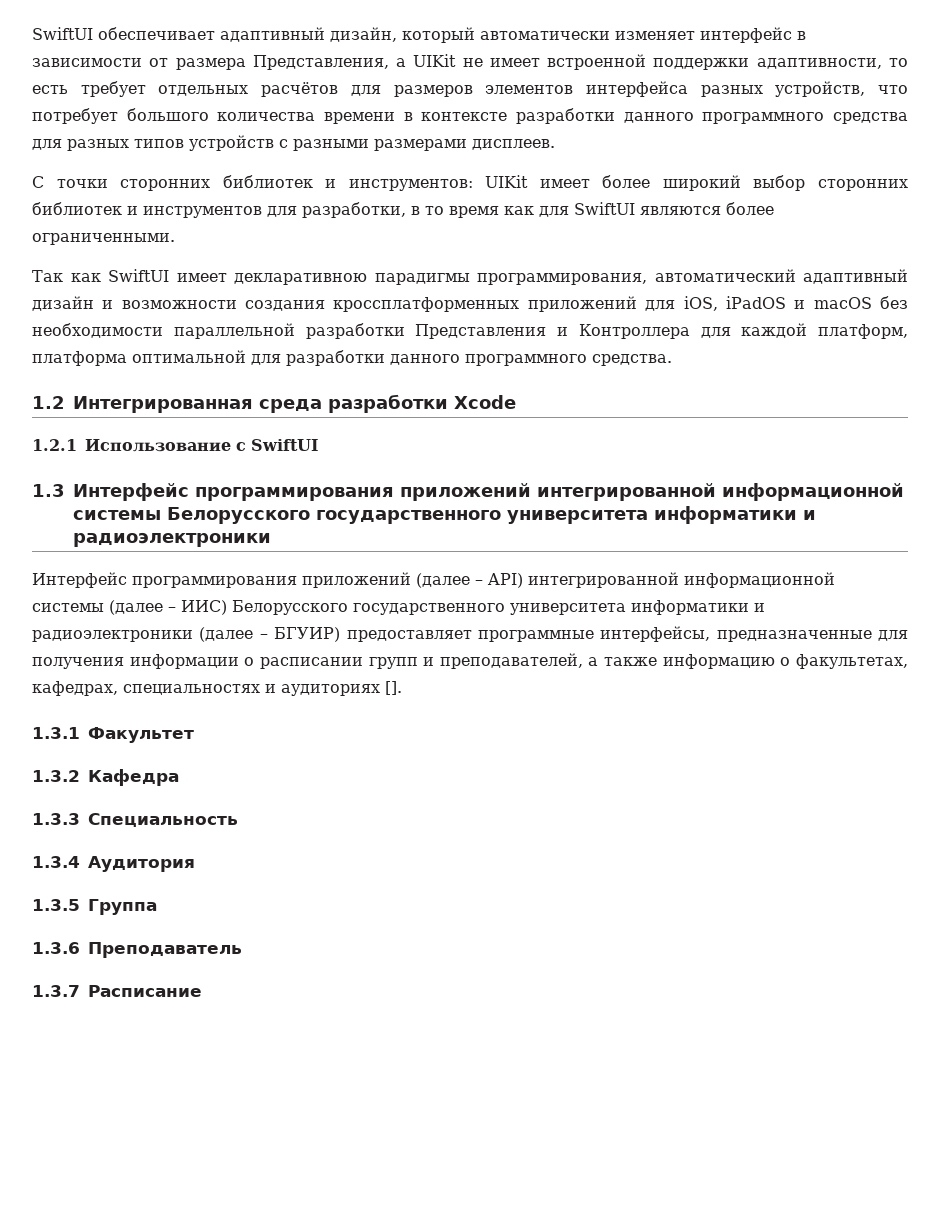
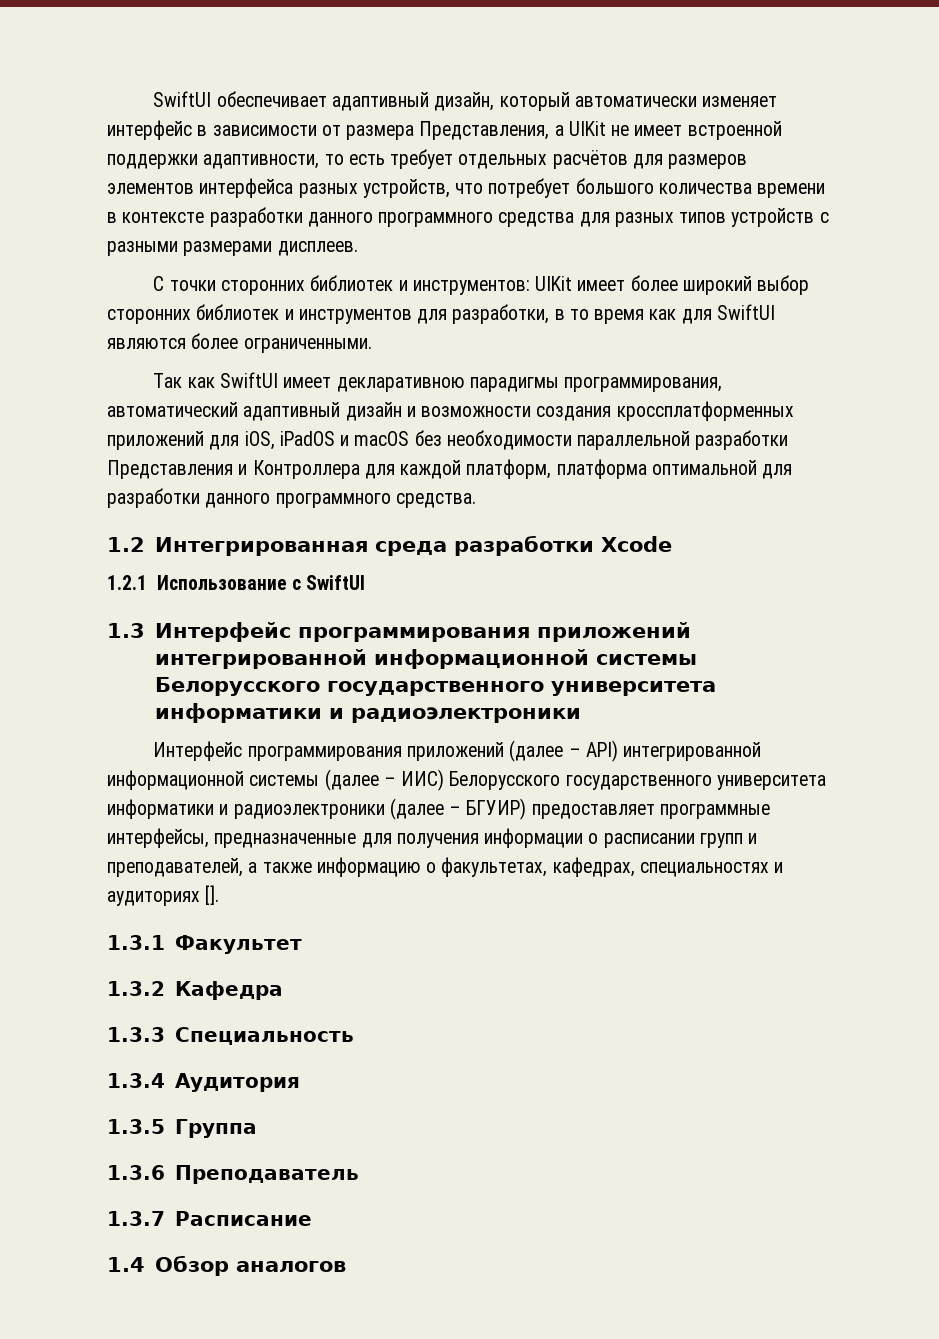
+ 1.4 Обзор аналогов

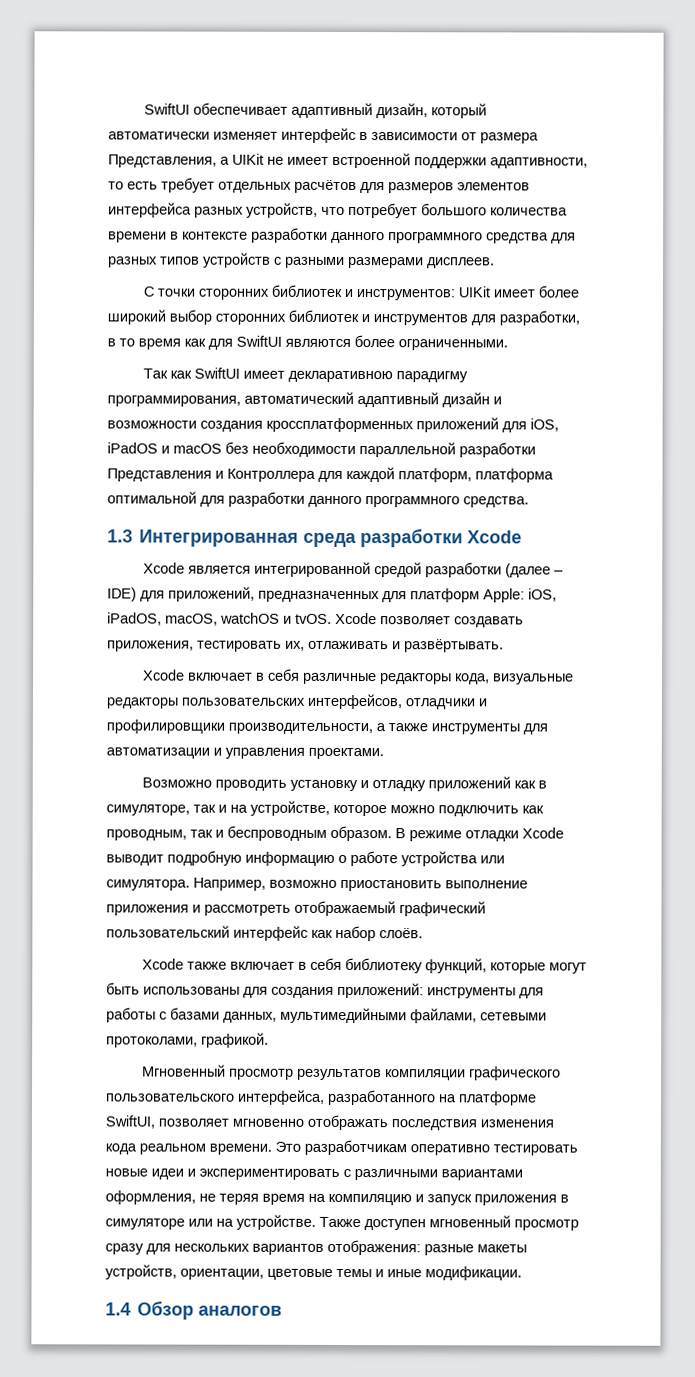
- Так как SwiftUI имеет декларативною парадигмы программирования, автоматический адаптивный дизайн и возможности создания кроссплатформенных приложений для iOS, iPadOS и macOS без необходимости параллельной разработки Представления и Контроллера для каждой платформ, платформа оптимальной для разработки данного программного средства.
+ Так как SwiftUI имеет декларативною парадигму программирования, автоматический адаптивный дизайн и возможности создания кроссплатформенных приложений для iOS, iPadOS и macOS без необходимости параллельной разработки Представления и Контроллера для каждой платформ, платформа оптимальной для разработки данного программного средства.
- 1.2 Интегрированная среда разработки Xcode
+ 1.3 Интегрированная среда разработки Xcode
- 1.2.1 Использование с SwiftUI
- 1.3 Интерфейс программирования приложений интегрированной информационной системы Белорусского государственного университета информатики и радиоэлектроники
- Интерфейс программирования приложений (далее – API) интегрированной информационной системы (далее – ИИС) Белорусского государственного университета информатики и радиоэлектроники (далее – БГУИР) предоставляет программные интерфейсы, предназначенные для получения информации о расписании групп и преподавателей, а также информацию о факультетах, кафедрах, специальностях и аудиториях [].
- 1.3.1 Факультет
- 1.3.2 Кафедра
- 1.3.3 Специальность
- 1.3.4 Аудитория
- 1.3.5 Группа
- 1.3.6 Преподаватель
- 1.3.7 Расписание
+ Xcode является интегрированной средой разработки (далее – IDE) для приложений, предназначенных для платформ Apple: iOS, iPadOS, macOS, watchOS и tvOS. Xcode позволяет создавать приложения, тестировать их, отлаживать и развёртывать.
+ Xcode включает в себя различные редакторы кода, визуальные редакторы пользовательских интерфейсов, отладчики и профилировщики производительности, а также инструменты для автоматизации и управления проектами.
+ Возможно проводить установку и отладку приложений как в симуляторе, так и на устройстве, которое можно подключить как проводным, так и беспроводным образом. В режиме отладки Xcode выводит подробную информацию о работе устройства или симулятора. Например, возможно приостановить выполнение приложения и рассмотреть отображаемый графический пользовательский интерфейс как набор слоёв.
+ Xcode также включает в себя библиотеку функций, которые могут быть использованы для создания приложений: инструменты для работы с базами данных, мультимедийными файлами, сетевыми протоколами, графикой.
+ Мгновенный просмотр результатов компиляции графического пользовательского интерфейса, разработанного на платформе SwiftUI, позволяет мгновенно отображать последствия изменения кода реальном времени. Это разработчикам оперативно тестировать новые идеи и экспериментировать с различными вариантами оформления, не теряя время на компиляцию и запуск приложения в симуляторе или на устройстве. Также доступен мгновенный просмотр сразу для нескольких вариантов отображения: разные макеты устройств, ориентации, цветовые темы и иные модификации.

